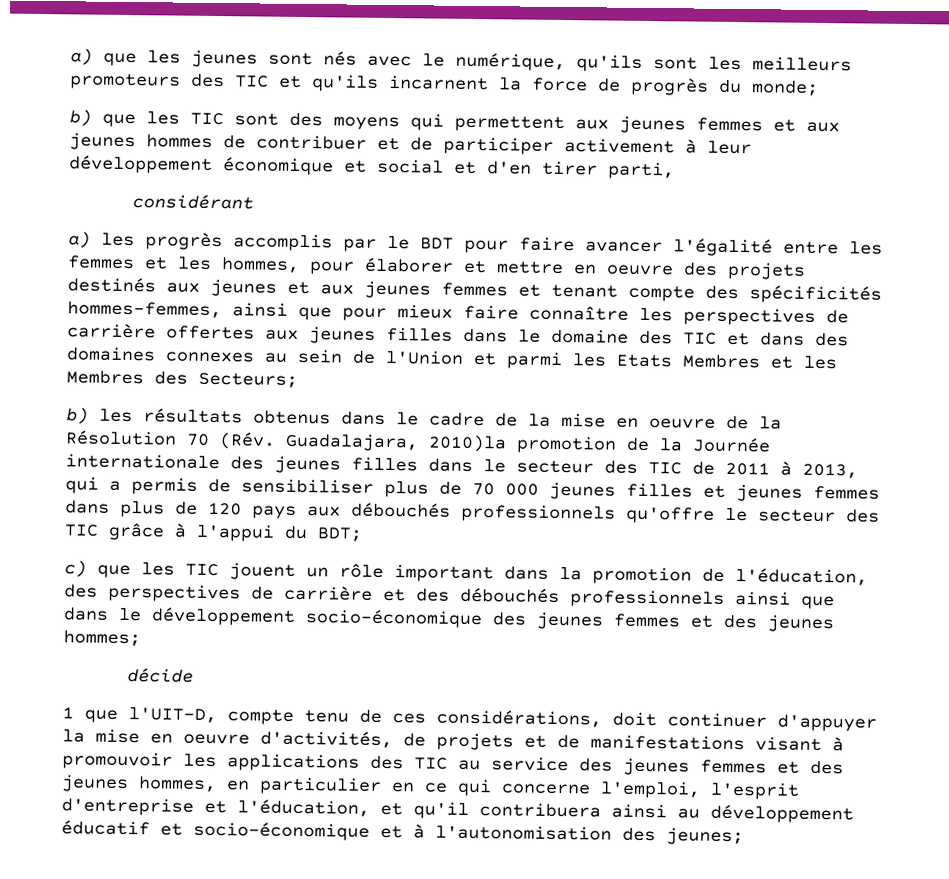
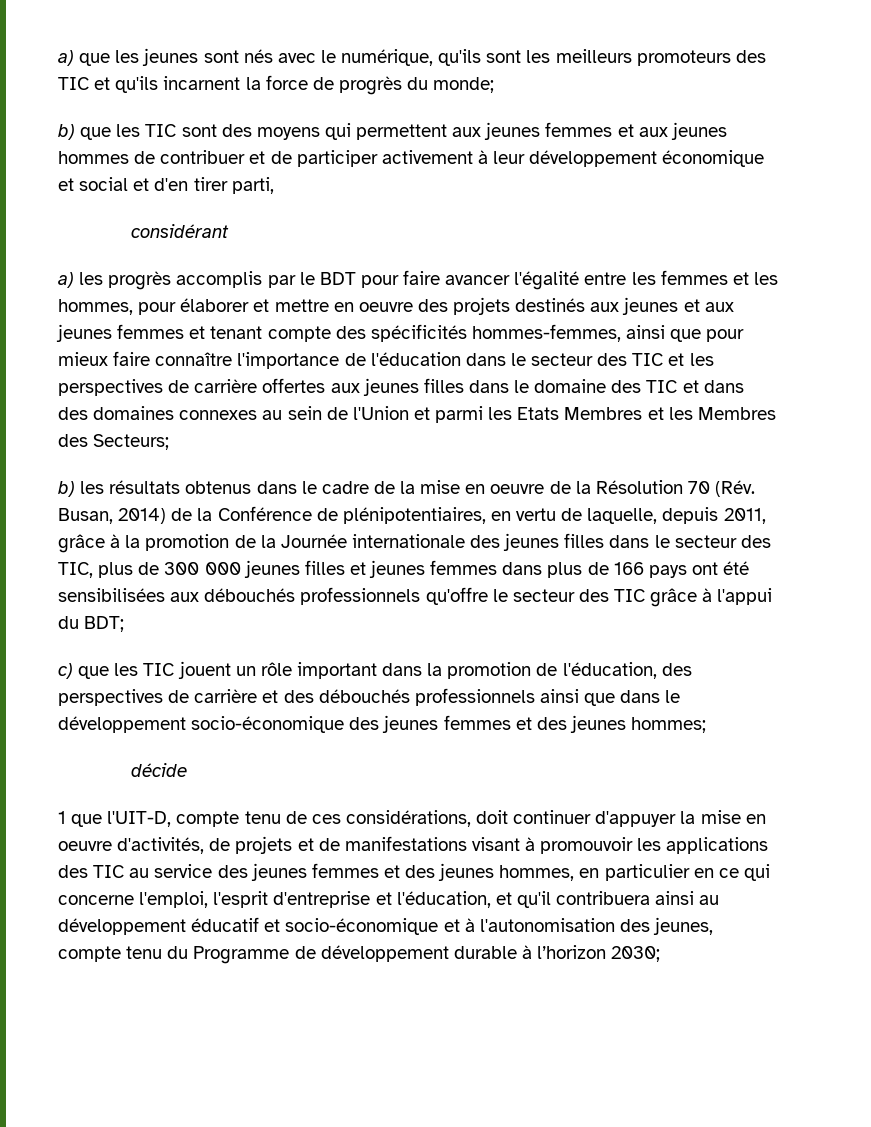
- a) les progrès accomplis par le BDT pour faire avancer l'égalité entre les femmes et les hommes, pour élaborer et mettre en oeuvre des projets destinés aux jeunes et aux jeunes femmes et tenant compte des spécificités hommes-femmes, ainsi que pour mieux faire connaître les perspectives de carrière offertes aux jeunes filles dans le domaine des TIC et dans des domaines connexes au sein de l'Union et parmi les Etats Membres et les Membres des Secteurs;
+ a) les progrès accomplis par le BDT pour faire avancer l'égalité entre les femmes et les hommes, pour élaborer et mettre en oeuvre des projets destinés aux jeunes et aux jeunes femmes et tenant compte des spécificités hommes-femmes, ainsi que pour mieux faire connaître l'importance de l'éducation dans le secteur des TIC et les perspectives de carrière offertes aux jeunes filles dans le domaine des TIC et dans des domaines connexes au sein de l'Union et parmi les Etats Membres et les Membres des Secteurs;
- b) les résultats obtenus dans le cadre de la mise en oeuvre de la Résolution 70 (Rév. Guadalajara, 2010)la promotion de la Journée internationale des jeunes filles dans le secteur des TIC de 2011 à 2013, qui a permis de sensibiliser plus de 70 000 jeunes filles et jeunes femmes dans plus de 120 pays aux débouchés professionnels qu'offre le secteur des TIC grâce à l'appui du BDT;
+ b) les résultats obtenus dans le cadre de la mise en oeuvre de la Résolution 70 (Rév. Busan, 2014) de la Conférence de plénipotentiaires, en vertu de laquelle, depuis 2011, grâce à la promotion de la Journée internationale des jeunes filles dans le secteur des TIC, plus de 300 000 jeunes filles et jeunes femmes dans plus de 166 pays ont été sensibilisées aux débouchés professionnels qu'offre le secteur des TIC grâce à l'appui du BDT;
- 1 que l'UIT-D, compte tenu de ces considérations, doit continuer d'appuyer la mise en oeuvre d'activités, de projets et de manifestations visant à promouvoir les applications des TIC au service des jeunes femmes et des jeunes hommes, en particulier en ce qui concerne l'emploi, l'esprit d'entreprise et l'éducation, et qu'il contribuera ainsi au développement éducatif et socio-économique et à l'autonomisation des jeunes;
+ 1 que l'UIT-D, compte tenu de ces considérations, doit continuer d'appuyer la mise en oeuvre d'activités, de projets et de manifestations visant à promouvoir les applications des TIC au service des jeunes femmes et des jeunes hommes, en particulier en ce qui concerne l'emploi, l'esprit d'entreprise et l'éducation, et qu'il contribuera ainsi au développement éducatif et socio-économique et à l'autonomisation des jeunes, compte tenu du Programme de développement durable à l’horizon 2030;

